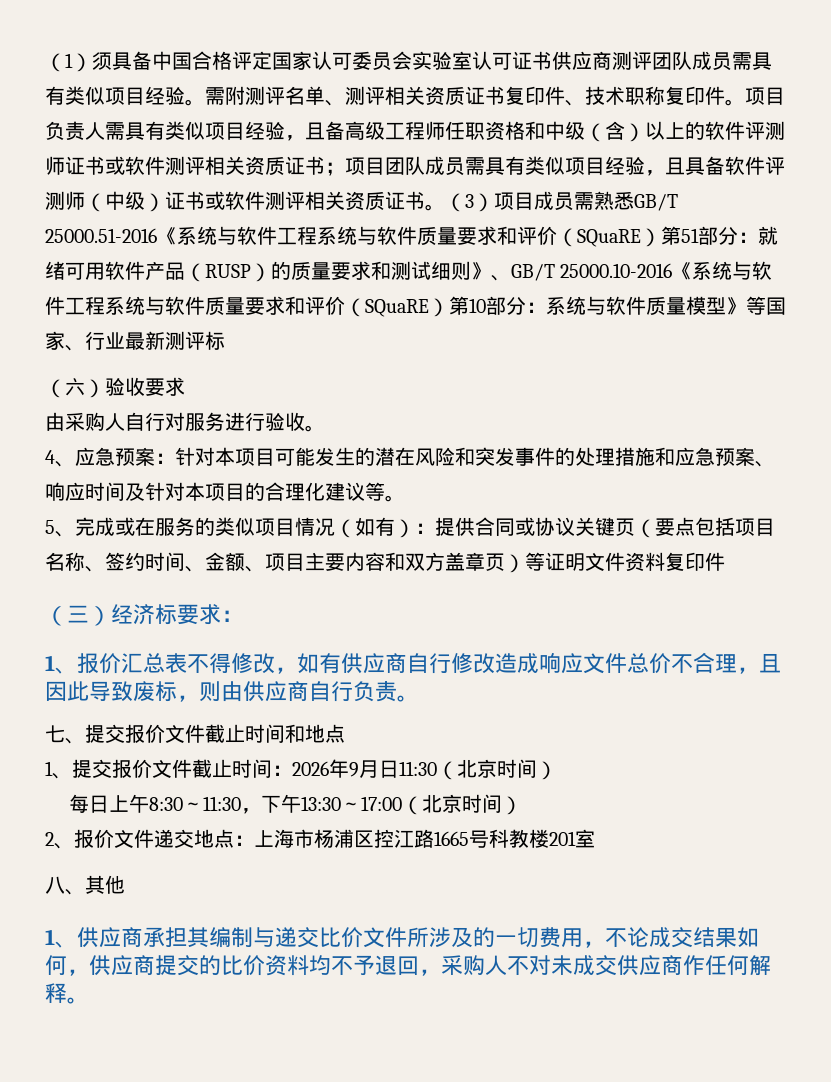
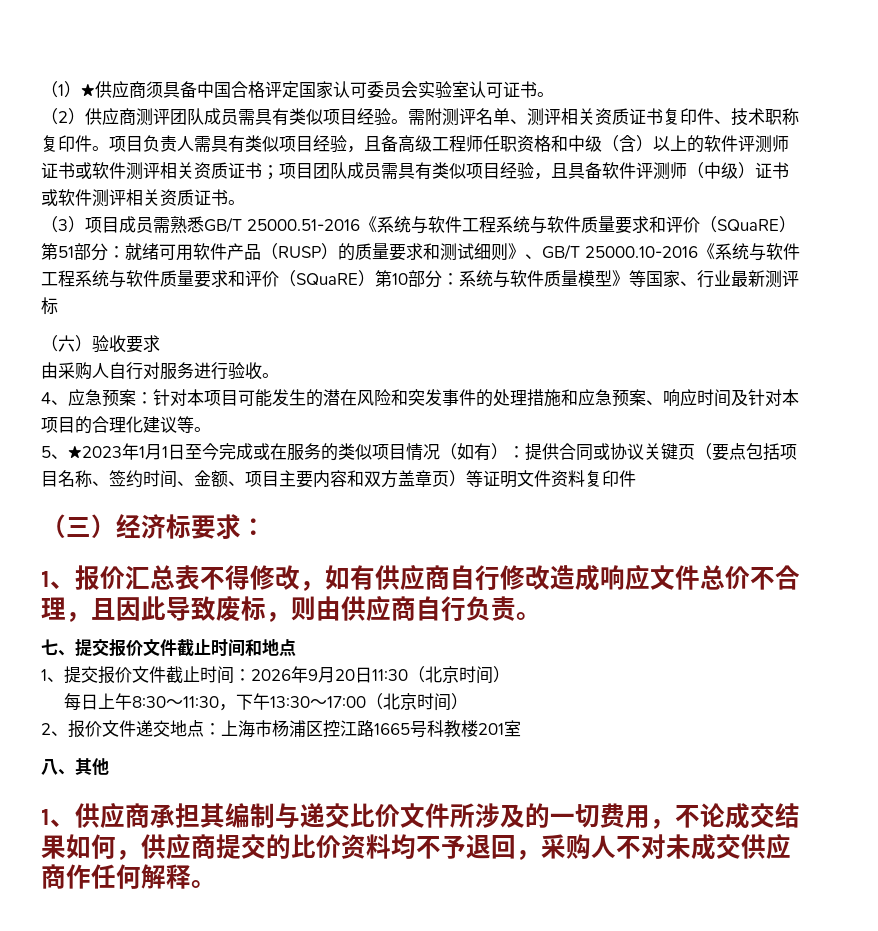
- （1）须具备中国合格评定国家认可委员会实验室认可证书供应商测评团队成员需具有类似项目经验。
+ （1）★供应商须具备中国合格评定国家认可委员会实验室认可证书。
+ （2）供应商测评团队成员需具有类似项目经验。
- 项目团队成员需具有类似项目经验，且具备软件评测师（中级）证书或软件测评相关资质证书。（3）项目成员需熟悉GB/T 25000.51-2016《系统与软件工程系统与软件质量要求和评价（SQuaRE）第51部分：
+ 项目团队成员需具有类似项目经验，且具备软件评测师（中级）证书或软件测评相关资质证书。
+ （3）项目成员需熟悉GB/T 25000.51-2016《系统与软件工程系统与软件质量要求和评价（SQuaRE）第51部分：
- 5、完成或在服务的类似项目情况（如有）：提供合同或协议关键页（要点包括项目名称、签约时间、金额、项目主要内容和双方盖章页）等证明文件资料复印件
+ 5、★2023年1月1日至今完成或在服务的类似项目情况（如有）：提供合同或协议关键页（要点包括项目名称、签约时间、金额、项目主要内容和双方盖章页）等证明文件资料复印件
- 1、提交报价文件截止时间：2026年9月日11:30（北京时间）
+ 1、提交报价文件截止时间：2026年9月20日11:30（北京时间）

